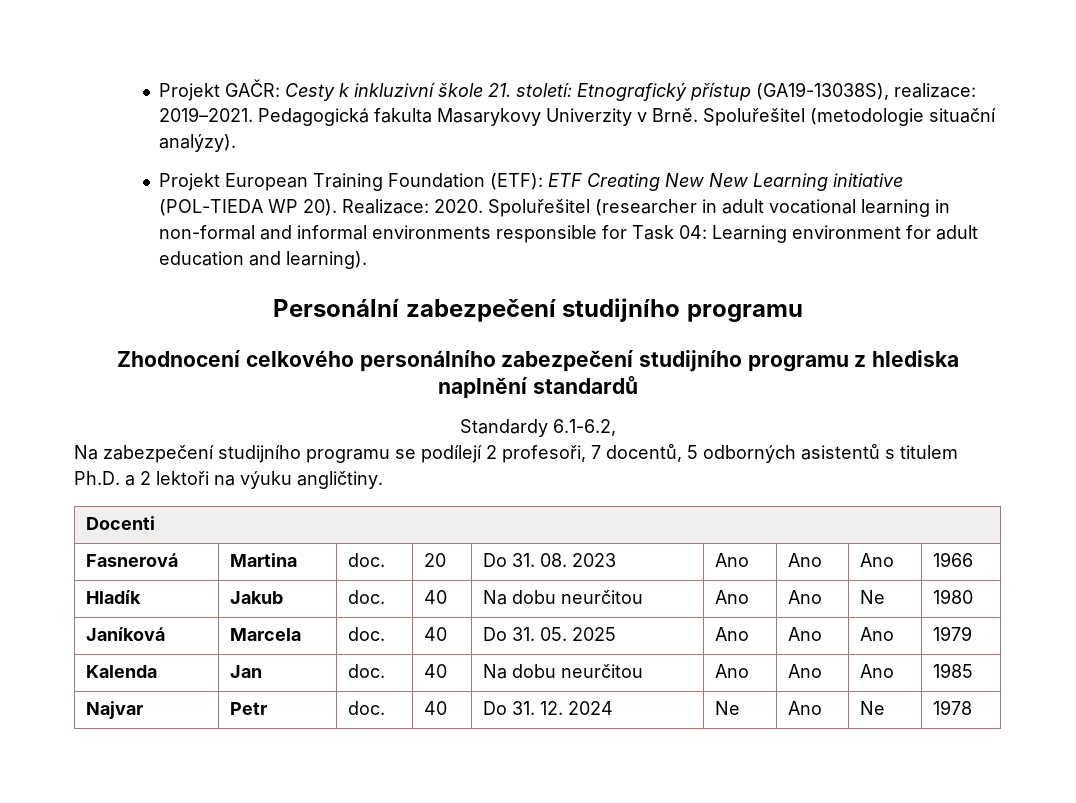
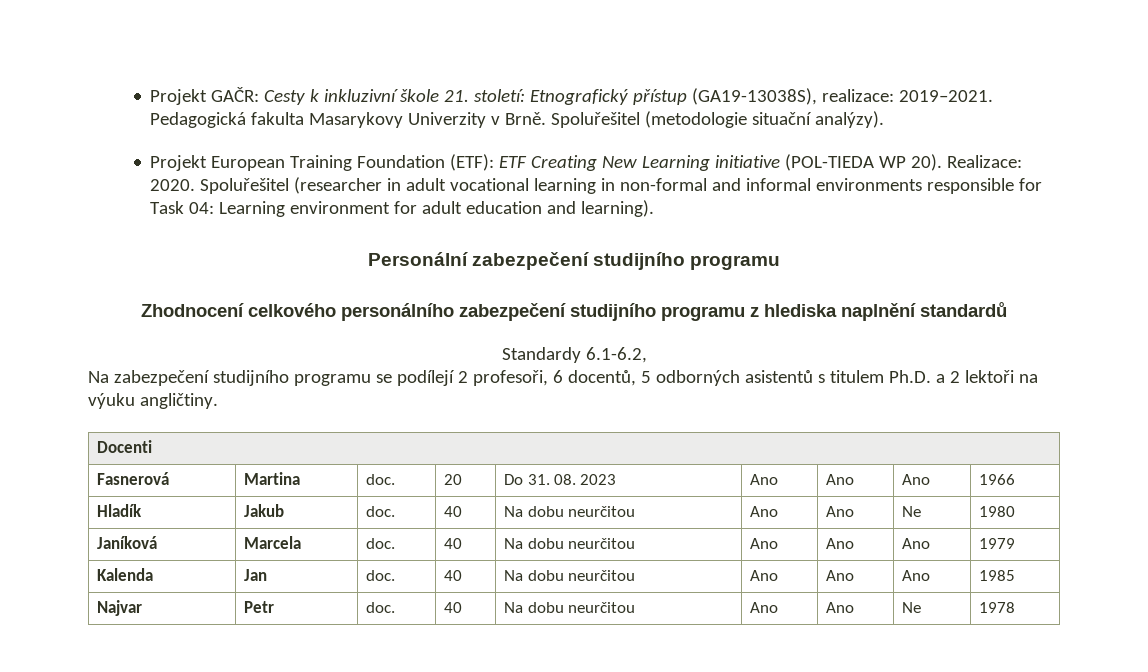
- Projekt European Training Foundation (ETF): ETF Creating New New Learning initiative (POL-TIEDA WP 20).
+ Projekt European Training Foundation (ETF): ETF Creating New Learning initiative (POL-TIEDA WP 20).
- Na zabezpečení studijního programu se podílejí 2 profesoři, 7 docentů, 5 odborných asistentů s titulem Ph.D. a 2 lektoři na výuku angličtiny.
+ Na zabezpečení studijního programu se podílejí 2 profesoři, 6 docentů, 5 odborných asistentů s titulem Ph.D. a 2 lektoři na výuku angličtiny.
- Janíková | Marcela | doc. | 40 | Do 31. 05. 2025 | Ano | Ano | Ano | 1979
+ Janíková | Marcela | doc. | 40 | Na dobu neurčitou | Ano | Ano | Ano | 1979
- Najvar | Petr | doc. | 40 | Do 31. 12. 2024 | Ne | Ano | Ne | 1978
+ Najvar | Petr | doc. | 40 | Na dobu neurčitou | Ano | Ano | Ne | 1978

